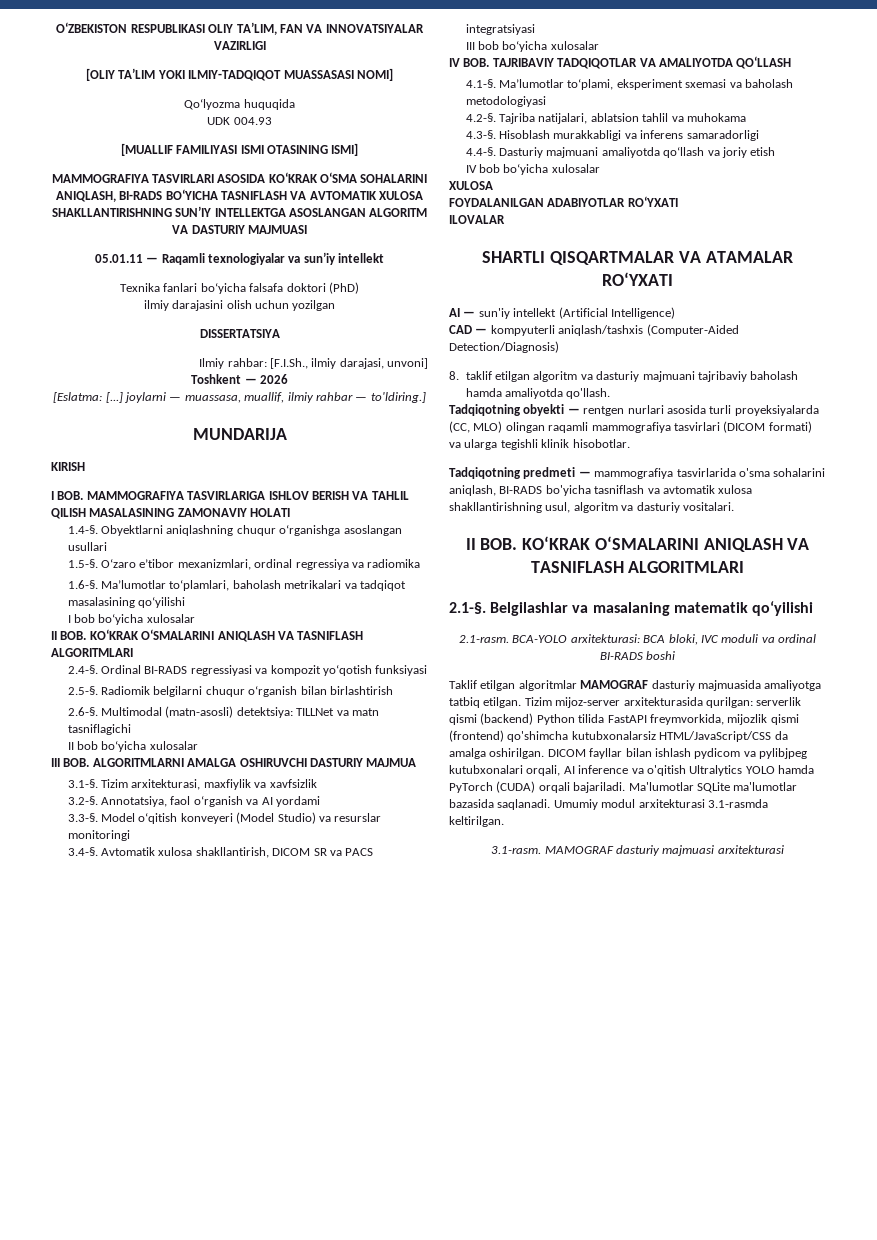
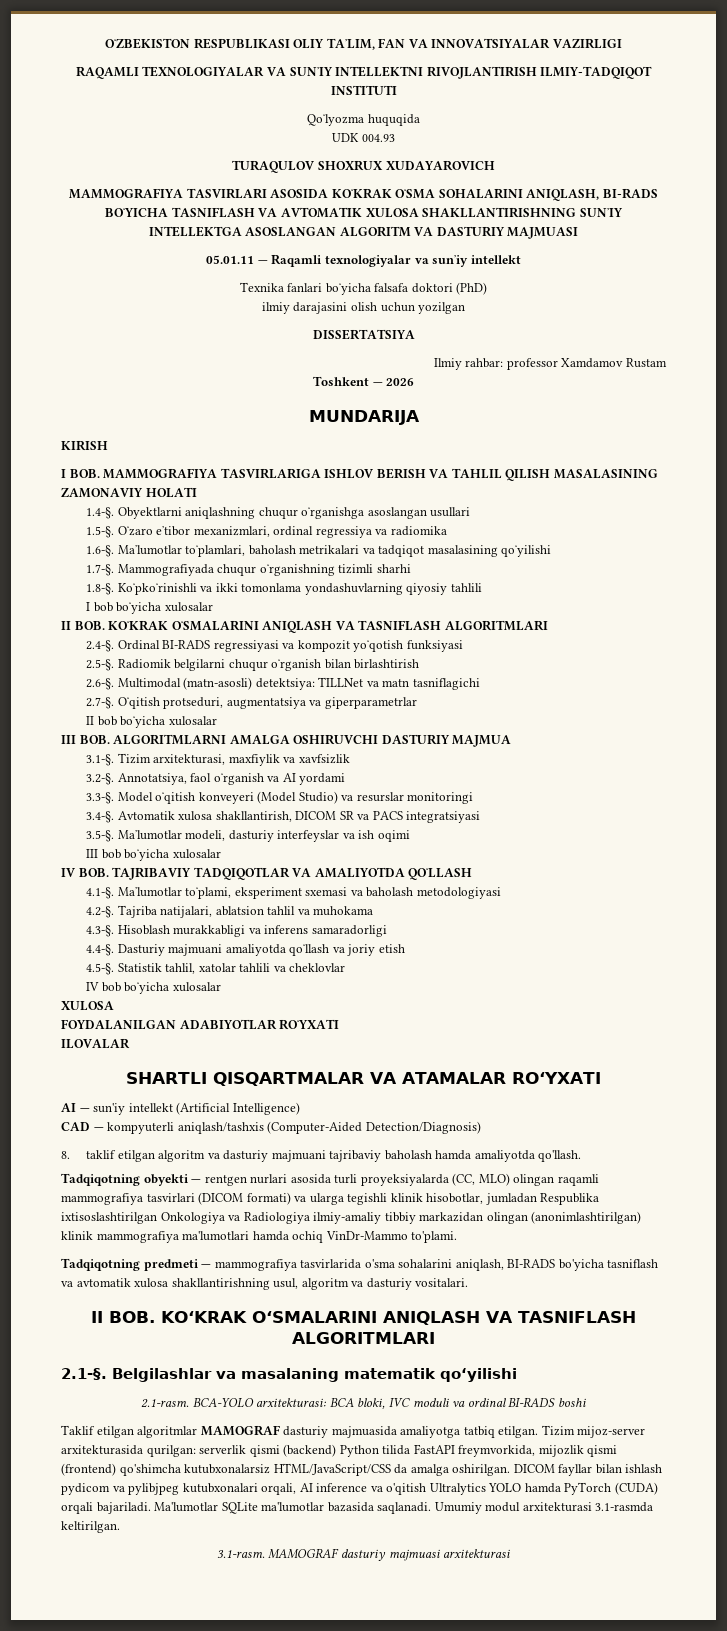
- [OLIY TAʼLIM YOKI ILMIY-TADQIQOT MUASSASASI NOMI]
+ RAQAMLI TEXNOLOGIYALAR VA SUNʼIY INTELLEKTNI RIVOJLANTIRISH ILMIY-TADQIQOT INSTITUTI
- [MUALLIF FAMILIYASI ISMI OTASINING ISMI]
+ TURAQULOV SHOXRUX XUDAYAROVICH
- Ilmiy rahbar: [F.I.Sh., ilmiy darajasi, unvoni]
+ Ilmiy rahbar: professor Xamdamov Rustam
- [Eslatma: [...] joylarni — muassasa, muallif, ilmiy rahbar — to'ldiring.]
+ 1.7-§. Mammografiyada chuqur oʻrganishning tizimli sharhi
+ 1.8-§. Koʻpkoʻrinishli va ikki tomonlama yondashuvlarning qiyosiy tahlili
+ 2.7-§. Oʻqitish protseduri, augmentatsiya va giperparametrlar
+ 3.5-§. Maʼlumotlar modeli, dasturiy interfeyslar va ish oqimi
+ 4.5-§. Statistik tahlil, xatolar tahlili va cheklovlar
- Tadqiqotning obyekti — rentgen nurlari asosida turli proyeksiyalarda (CC, MLO) olingan raqamli mammografiya tasvirlari (DICOM formati) va ularga tegishli klinik hisobotlar.
+ Tadqiqotning obyekti — rentgen nurlari asosida turli proyeksiyalarda (CC, MLO) olingan raqamli mammografiya tasvirlari (DICOM formati) va ularga tegishli klinik hisobotlar, jumladan Respublika ixtisoslashtirilgan Onkologiya va Radiologiya ilmiy-amaliy tibbiy markazidan olingan (anonimlashtirilgan) klinik mammografiya ma'lumotlari hamda ochiq VinDr-Mammo to'plami.

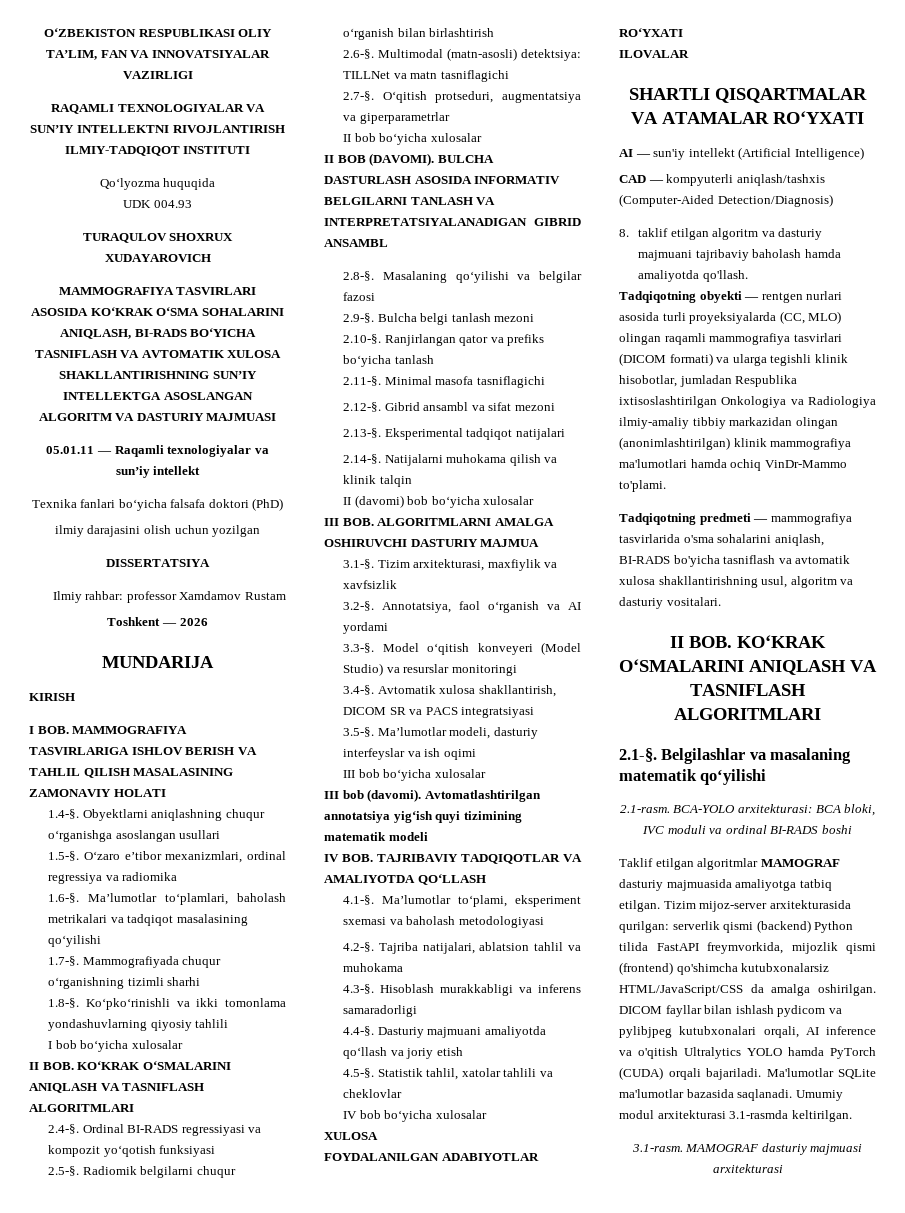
+ II BOB (DAVOMI). BULCHA DASTURLASH ASOSIDA INFORMATIV BELGILARNI TANLASH VA INTERPRETATSIYALANADIGAN GIBRID ANSAMBL
+ 2.8-§. Masalaning qoʻyilishi va belgilar fazosi
+ 2.9-§. Bulcha belgi tanlash mezoni
+ 2.10-§. Ranjirlangan qator va prefiks boʻyicha tanlash
+ 2.11-§. Minimal masofa tasniflagichi
+ 2.12-§. Gibrid ansambl va sifat mezoni
+ 2.13-§. Eksperimental tadqiqot natijalari
+ 2.14-§. Natijalarni muhokama qilish va klinik talqin
+ II (davomi) bob boʻyicha xulosalar
+ III bob (davomi). Avtomatlashtirilgan annotatsiya yigʻish quyi tizimining matematik modeli

